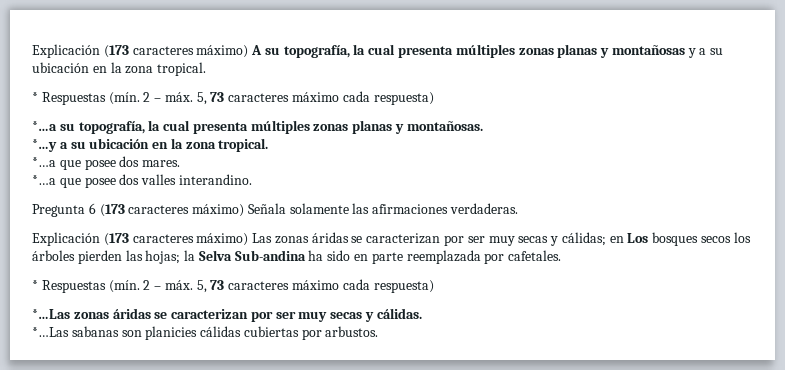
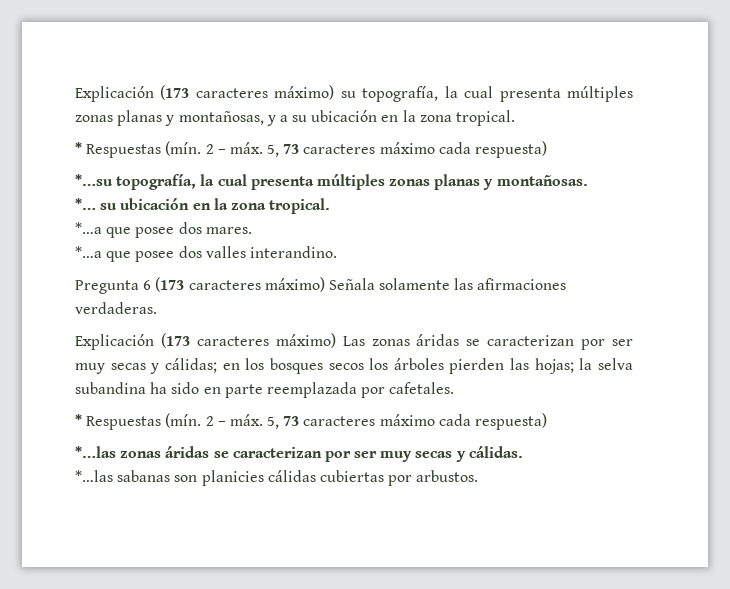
- Explicación (173 caracteres máximo) A su topografía, la cual presenta múltiples zonas planas y montañosas y a su ubicación en la zona tropical.
+ Explicación (173 caracteres máximo) su topografía, la cual presenta múltiples zonas planas y montañosas, y a su ubicación en la zona tropical.
- *…a su topografía, la cual presenta múltiples zonas planas y montañosas.
+ *…su topografía, la cual presenta múltiples zonas planas y montañosas.
- *…y a su ubicación en la zona tropical.
+ *… su ubicación en la zona tropical.
- Explicación (173 caracteres máximo) Las zonas áridas se caracterizan por ser muy secas y cálidas; en Los bosques secos los árboles pierden las hojas; la Selva Sub-andina ha sido en parte reemplazada por cafetales.
+ Explicación (173 caracteres máximo) Las zonas áridas se caracterizan por ser muy secas y cálidas; en los bosques secos los árboles pierden las hojas; la selva subandina ha sido en parte reemplazada por cafetales.
- *…Las zonas áridas se caracterizan por ser muy secas y cálidas.
+ *…las zonas áridas se caracterizan por ser muy secas y cálidas.
- *…Las sabanas son planicies cálidas cubiertas por arbustos.
+ *…las sabanas son planicies cálidas cubiertas por arbustos.

